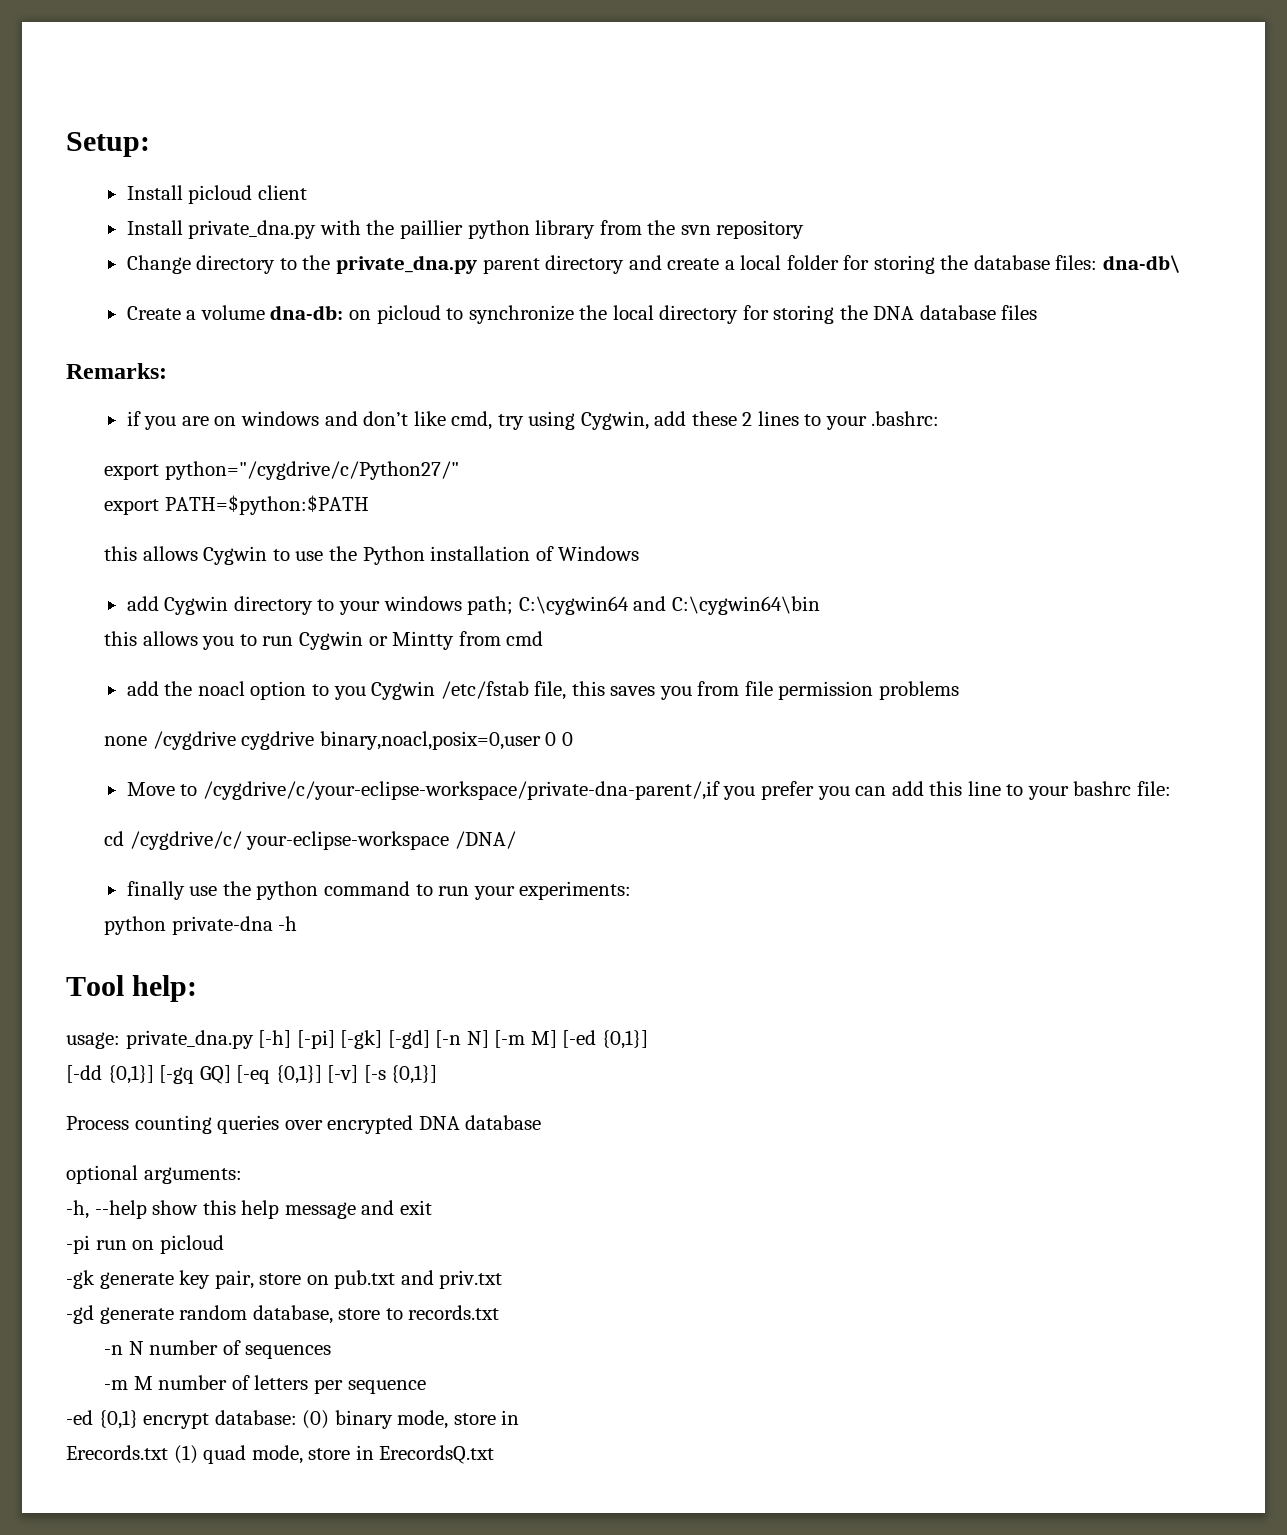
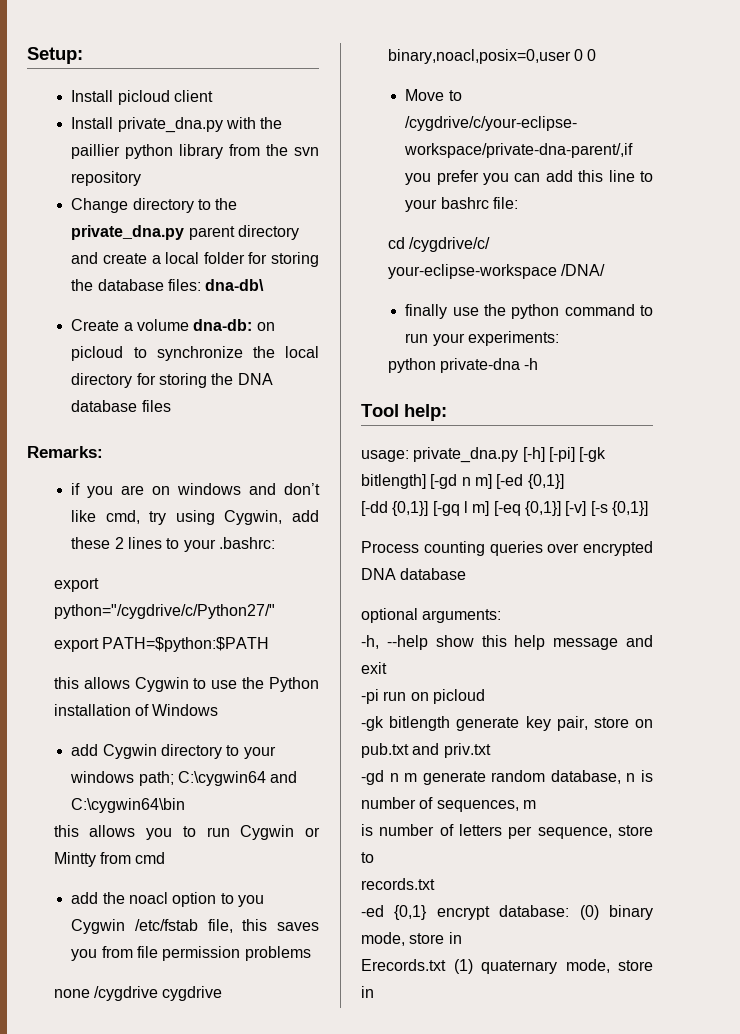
- usage: private_dna.py [-h] [-pi] [-gk] [-gd] [-n N] [-m M] [-ed {0,1}]
+ usage: private_dna.py [-h] [-pi] [-gk bitlength] [-gd n m] [-ed {0,1}]
- [-dd {0,1}] [-gq GQ] [-eq {0,1}] [-v] [-s {0,1}]
+ [-dd {0,1}] [-gq l m] [-eq {0,1}] [-v] [-s {0,1}]
- -gk generate key pair, store on pub.txt and priv.txt
+ -gk bitlength generate key pair, store on pub.txt and priv.txt
- -gd generate random database, store to records.txt
- -n N number of sequences
- -m M number of letters per sequence
+ -gd n m generate random database, n is number of sequences, m
+ is number of letters per sequence, store to
+ records.txt
- Erecords.txt (1) quad mode, store in ErecordsQ.txt
+ Erecords.txt (1) quaternary mode, store in

